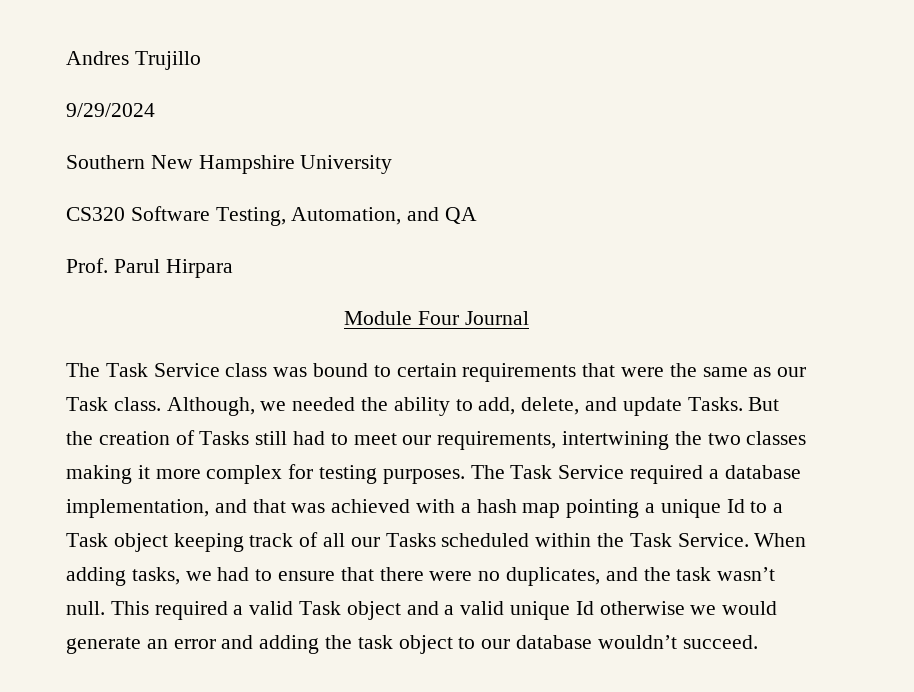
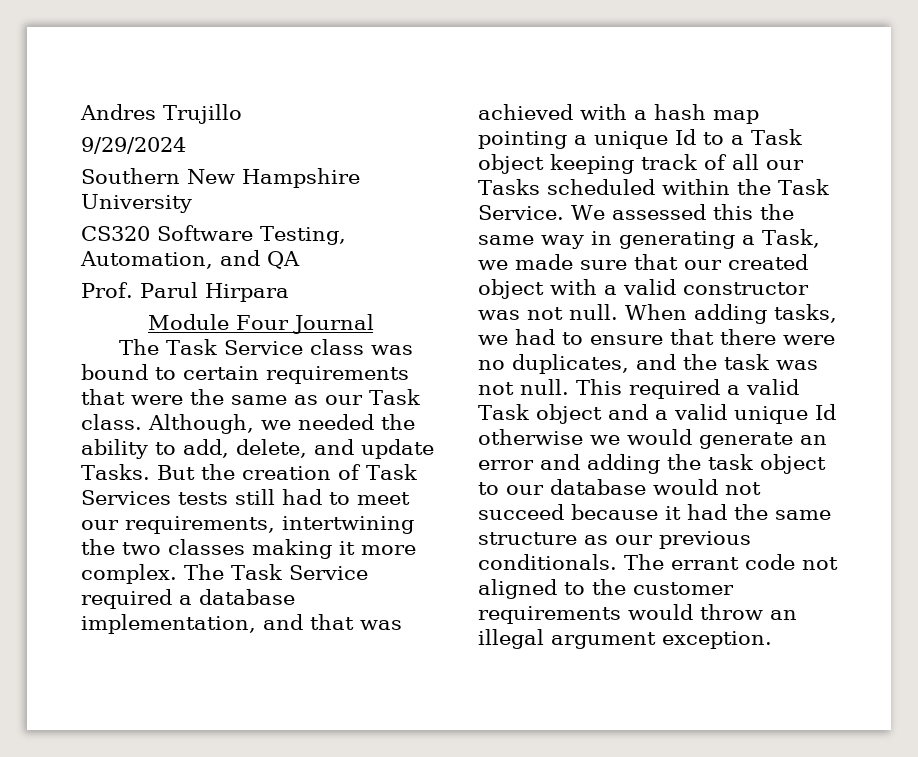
- But the creation of Tasks still had to meet our requirements, intertwining the two classes making it more complex for testing purposes.
+ But the creation of Task Services tests still had to meet our requirements, intertwining the two classes making it more complex.
+ We assessed this the same way in generating a Task, we made sure that our created object with a valid constructor was not null.
- When adding tasks, we had to ensure that there were no duplicates, and the task wasn’t null.
+ When adding tasks, we had to ensure that there were no duplicates, and the task was not null.
- This required a valid Task object and a valid unique Id otherwise we would generate an error and adding the task object to our database wouldn’t succeed.
+ This required a valid Task object and a valid unique Id otherwise we would generate an error and adding the task object to our database would not succeed because it had the same structure as our previous conditionals. The errant code not aligned to the customer requirements would throw an illegal argument exception.

